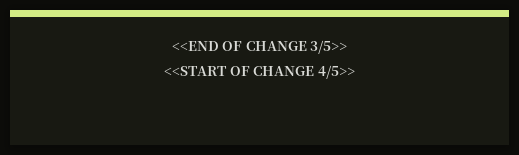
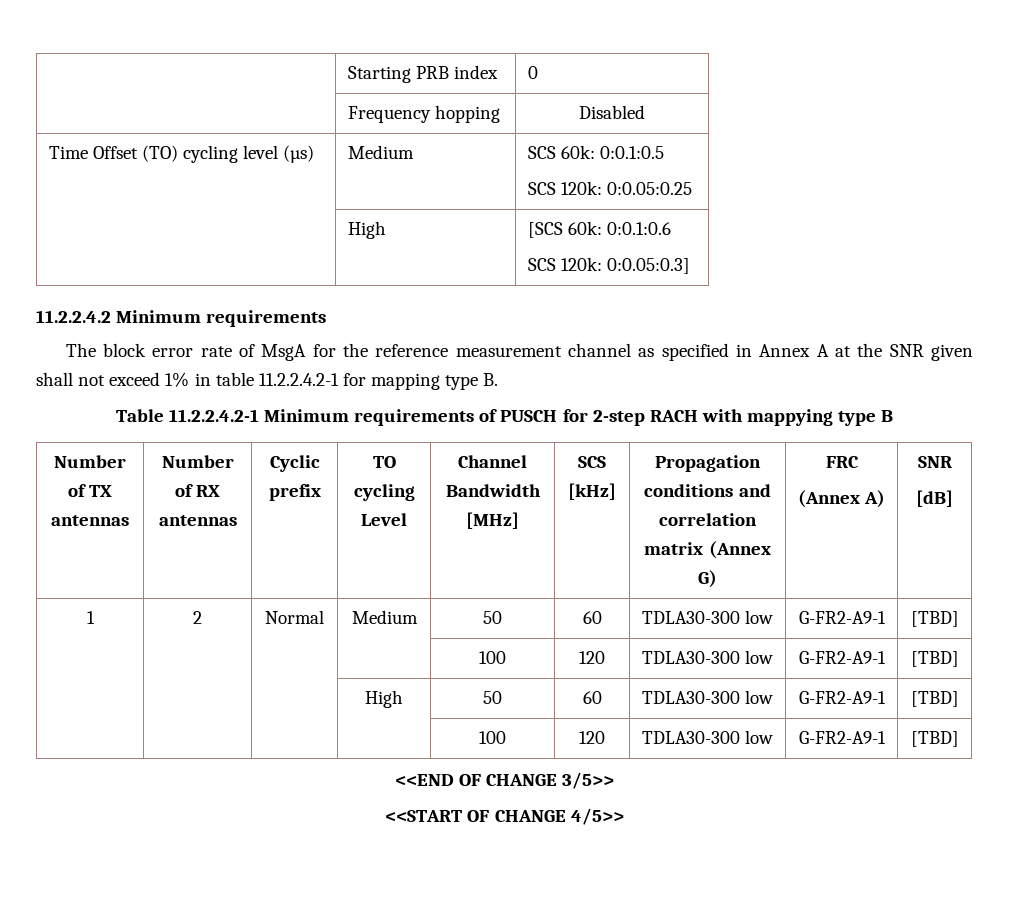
+ | Starting PRB index | 0
+ | Frequency hopping | Disabled
+ Time Offset (TO) cycling level (µs) | Medium | SCS 60k: 0:0.1:0.5
+ SCS 120k: 0:0.05:0.25
+ | High | [SCS 60k: 0:0.1:0.6
+ SCS 120k: 0:0.05:0.3]
+ 11.2.2.4.2 Minimum requirements
+ The block error rate of MsgA for the reference measurement channel as specified in Annex A at the SNR given shall not exceed 1% in table 11.2.2.4.2-1 for mapping type B.
+ Table 11.2.2.4.2-1 Minimum requirements of PUSCH for 2-step RACH with mappying type B
+ Number of TX antennas | Number of RX antennas | Cyclic prefix | TO cycling Level | Channel Bandwidth [MHz] | SCS [kHz] | Propagation conditions and correlation matrix (Annex G) | FRC
+ (Annex A) | SNR
+ [dB]
+ 1 | 2 | Normal | Medium | 50 | 60 | TDLA30-300 low | G-FR2-A9-1 | [TBD]
+ | | | | 100 | 120 | TDLA30-300 low | G-FR2-A9-1 | [TBD]
+ | | | High | 50 | 60 | TDLA30-300 low | G-FR2-A9-1 | [TBD]
+ | | | | 100 | 120 | TDLA30-300 low | G-FR2-A9-1 | [TBD]

